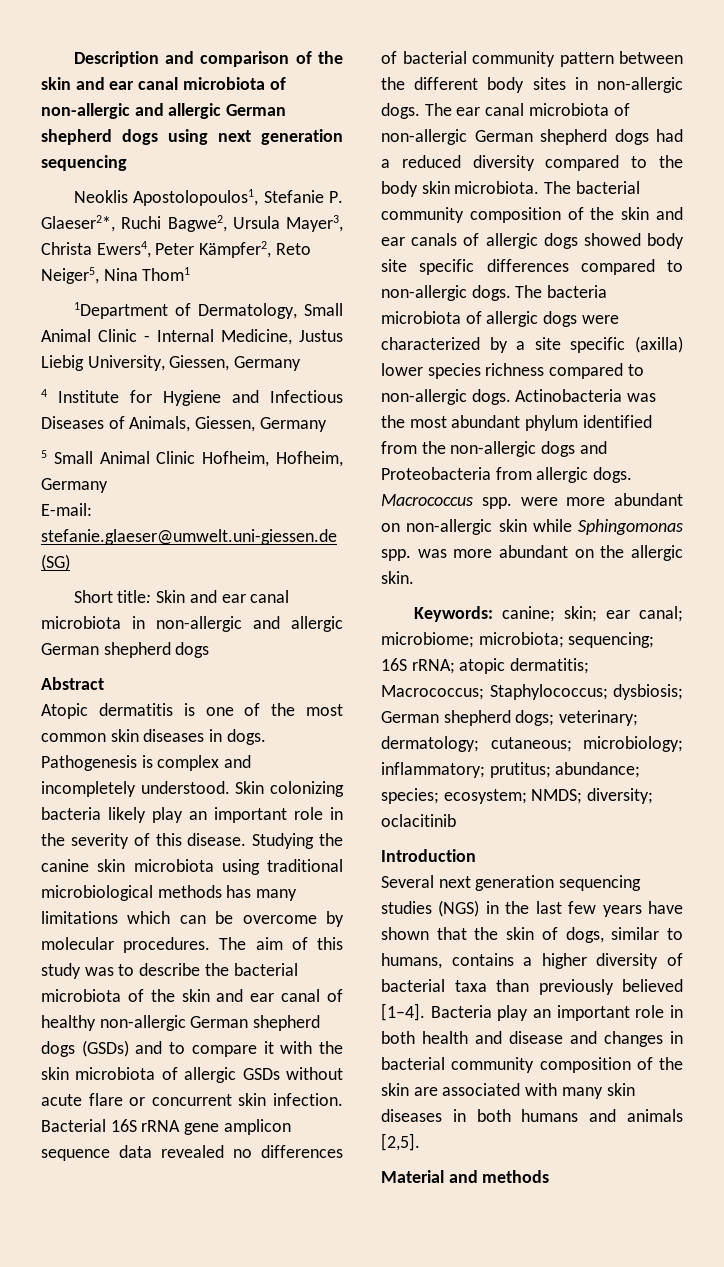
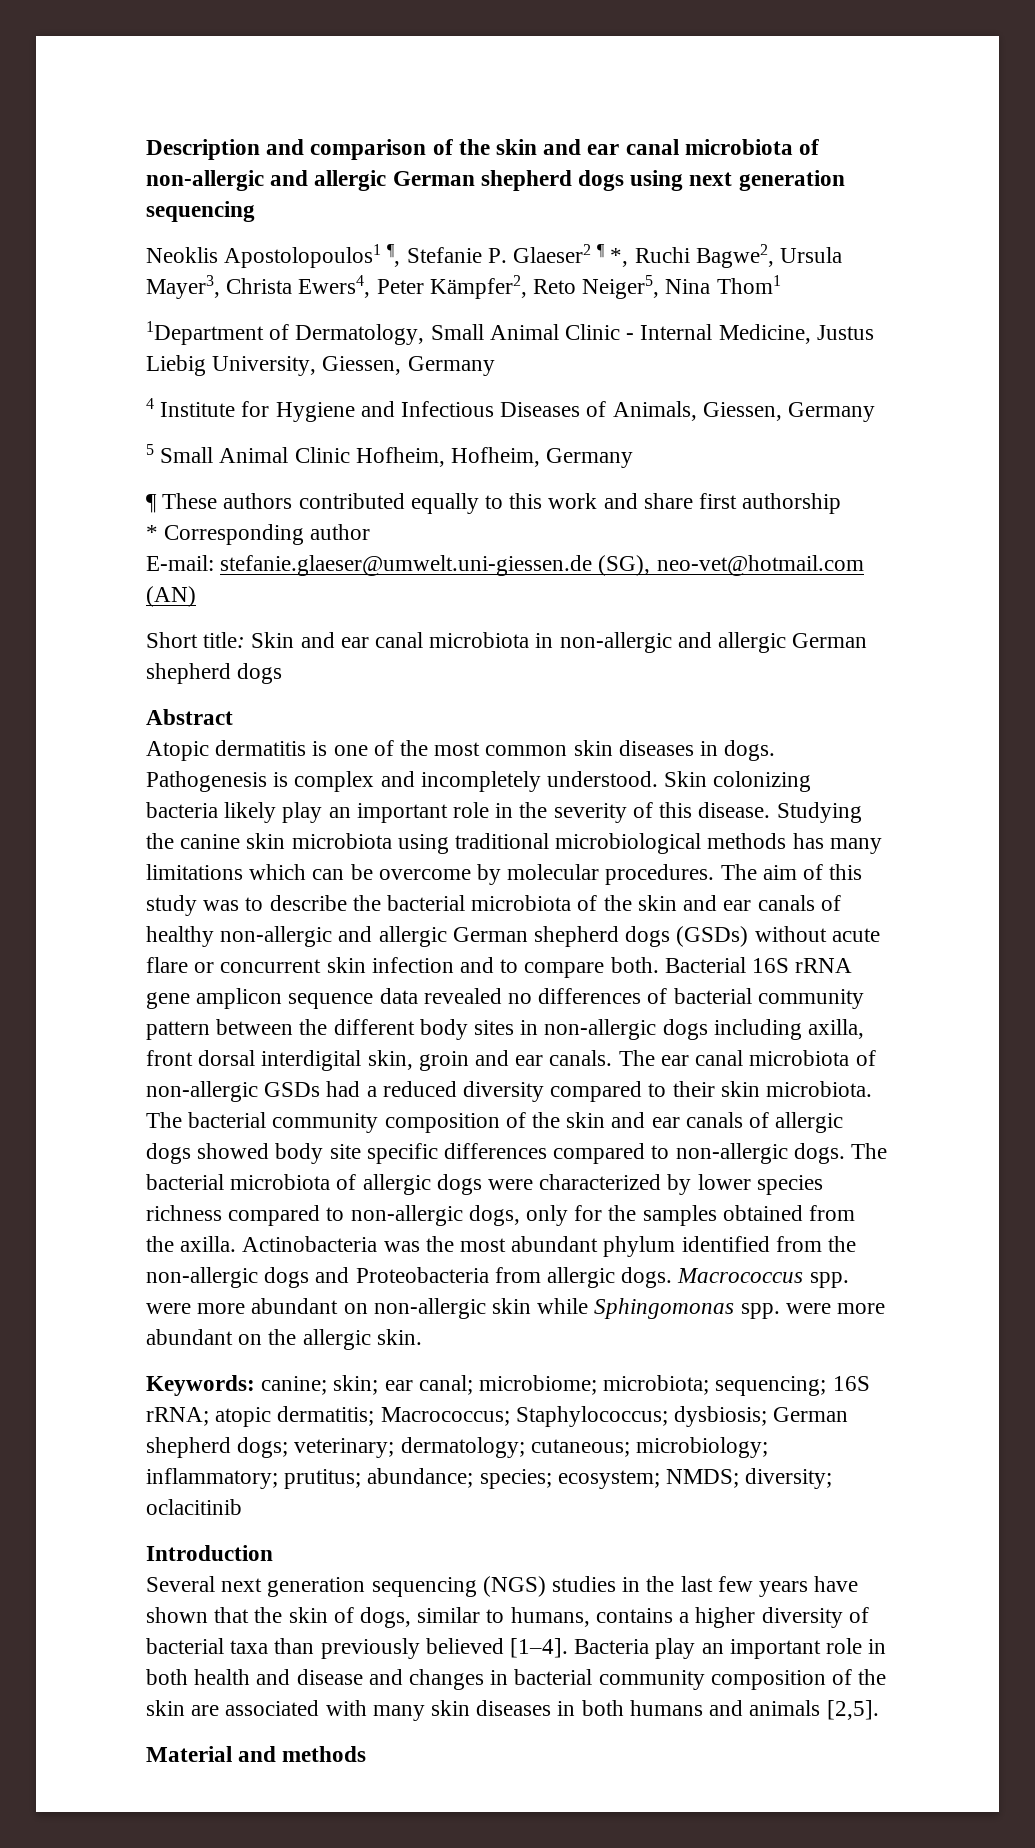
- Neoklis Apostolopoulos1, Stefanie P. Glaeser2*, Ruchi Bagwe2, Ursula Mayer3, Christa Ewers4, Peter Kämpfer2, Reto Neiger5, Nina Thom1
+ Neoklis Apostolopoulos1 ¶, Stefanie P. Glaeser2 ¶ *, Ruchi Bagwe2, Ursula Mayer3, Christa Ewers4, Peter Kämpfer2, Reto Neiger5, Nina Thom1
+ ¶ These authors contributed equally to this work and share first authorship
+ * Corresponding author
- E-mail: stefanie.glaeser@umwelt.uni-giessen.de (SG)
+ E-mail: stefanie.glaeser@umwelt.uni-giessen.de (SG), neo-vet@hotmail.com (AN)
- The aim of this study was to describe the bacterial microbiota of the skin and ear canal of healthy non-allergic German shepherd dogs (GSDs) and to compare it with the skin microbiota of allergic GSDs without acute flare or concurrent skin infection.
+ The aim of this study was to describe the bacterial microbiota of the skin and ear canals of healthy non-allergic and allergic German shepherd dogs (GSDs) without acute flare or concurrent skin infection and to compare both.
- Bacterial 16S rRNA gene amplicon sequence data revealed no differences of bacterial community pattern between the different body sites in non-allergic dogs.
+ Bacterial 16S rRNA gene amplicon sequence data revealed no differences of bacterial community pattern between the different body sites in non-allergic dogs including axilla, front dorsal interdigital skin, groin and ear canals.
- The ear canal microbiota of non-allergic German shepherd dogs had a reduced diversity compared to the body skin microbiota.
+ The ear canal microbiota of non-allergic GSDs had a reduced diversity compared to their skin microbiota.
- The bacteria microbiota of allergic dogs were characterized by a site specific (axilla) lower species richness compared to non-allergic dogs.
+ The bacterial microbiota of allergic dogs were characterized by lower species richness compared to non-allergic dogs, only for the samples obtained from the axilla.
- Macrococcus spp. were more abundant on non-allergic skin while Sphingomonas spp. was more abundant on the allergic skin.
+ Macrococcus spp. were more abundant on non-allergic skin while Sphingomonas spp. were more abundant on the allergic skin.
- Several next generation sequencing studies (NGS) in the last few years have shown that the skin of dogs, similar to humans, contains a higher diversity of bacterial taxa than previously believed [1–4].
+ Several next generation sequencing (NGS) studies in the last few years have shown that the skin of dogs, similar to humans, contains a higher diversity of bacterial taxa than previously believed [1–4].

